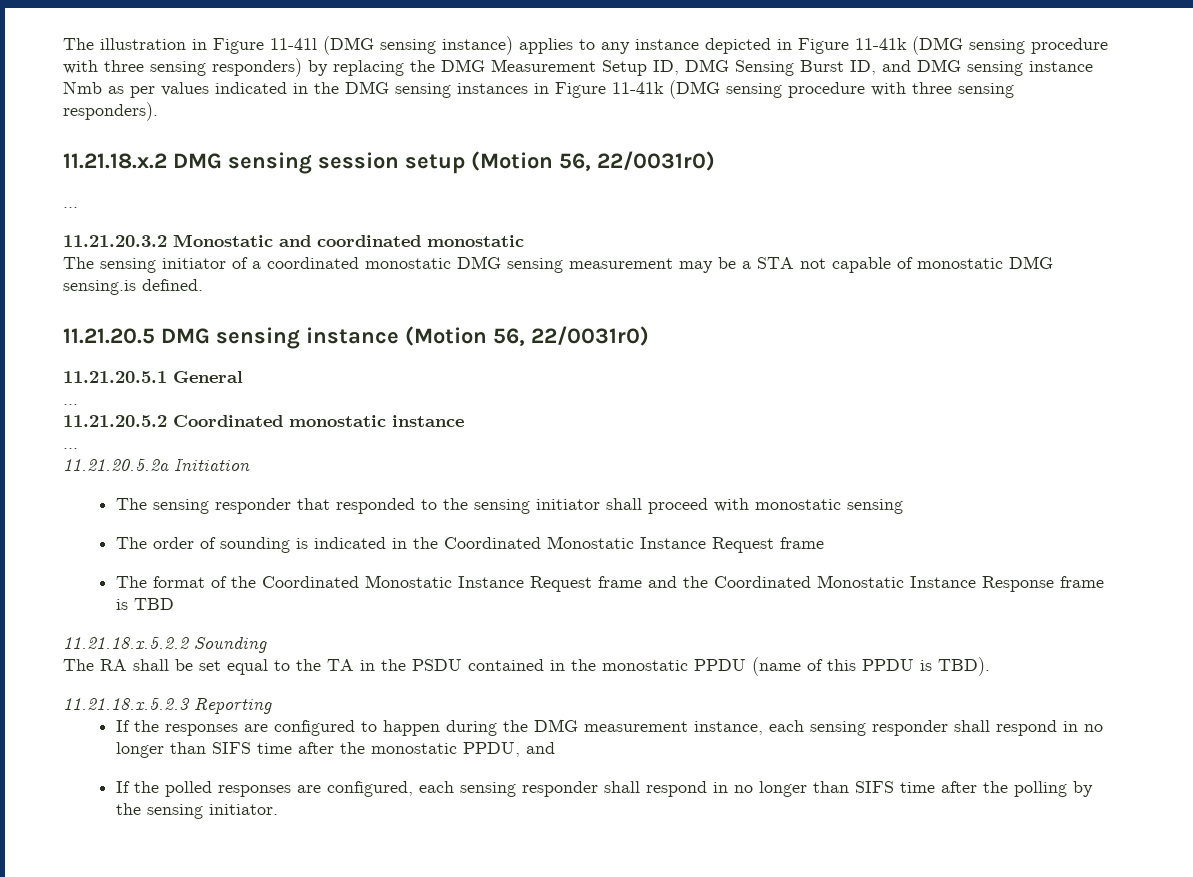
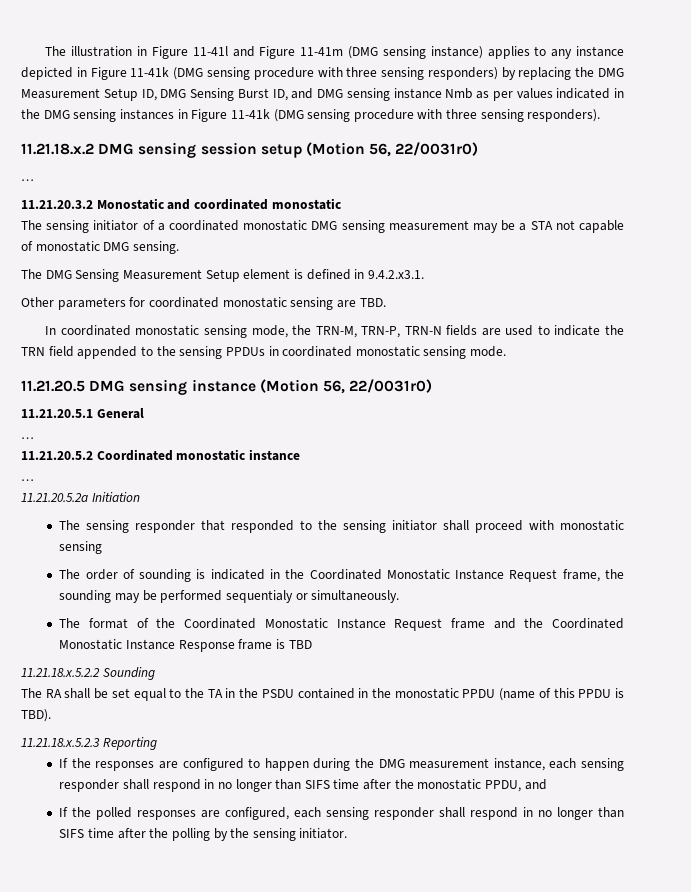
- The illustration in Figure 11-41l (DMG sensing instance) applies to any instance depicted in Figure 11-41k (DMG sensing procedure with three sensing responders) by replacing the DMG Measurement Setup ID, DMG Sensing Burst ID, and DMG sensing instance Nmb as per values indicated in the DMG sensing instances in Figure 11-41k (DMG sensing procedure with three sensing responders).
+ The illustration in Figure 11-41l and Figure 11-41m (DMG sensing instance) applies to any instance depicted in Figure 11-41k (DMG sensing procedure with three sensing responders) by replacing the DMG Measurement Setup ID, DMG Sensing Burst ID, and DMG sensing instance Nmb as per values indicated in the DMG sensing instances in Figure 11-41k (DMG sensing procedure with three sensing responders).
- The sensing initiator of a coordinated monostatic DMG sensing measurement may be a STA not capable of monostatic DMG sensing.is defined.
+ The sensing initiator of a coordinated monostatic DMG sensing measurement may be a STA not capable of monostatic DMG sensing.
+ The DMG Sensing Measurement Setup element is defined in 9.4.2.x3.1.
+ Other parameters for coordinated monostatic sensing are TBD.
+ In coordinated monostatic sensing mode, the TRN-M, TRN-P, TRN-N fields are used to indicate the TRN field appended to the sensing PPDUs in coordinated monostatic sensing mode.
- The order of sounding is indicated in the Coordinated Monostatic Instance Request frame
+ The order of sounding is indicated in the Coordinated Monostatic Instance Request frame, the sounding may be performed sequentialy or simultaneously.

